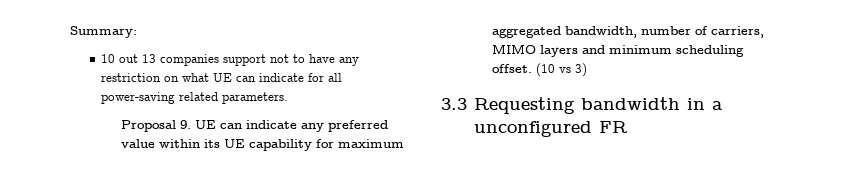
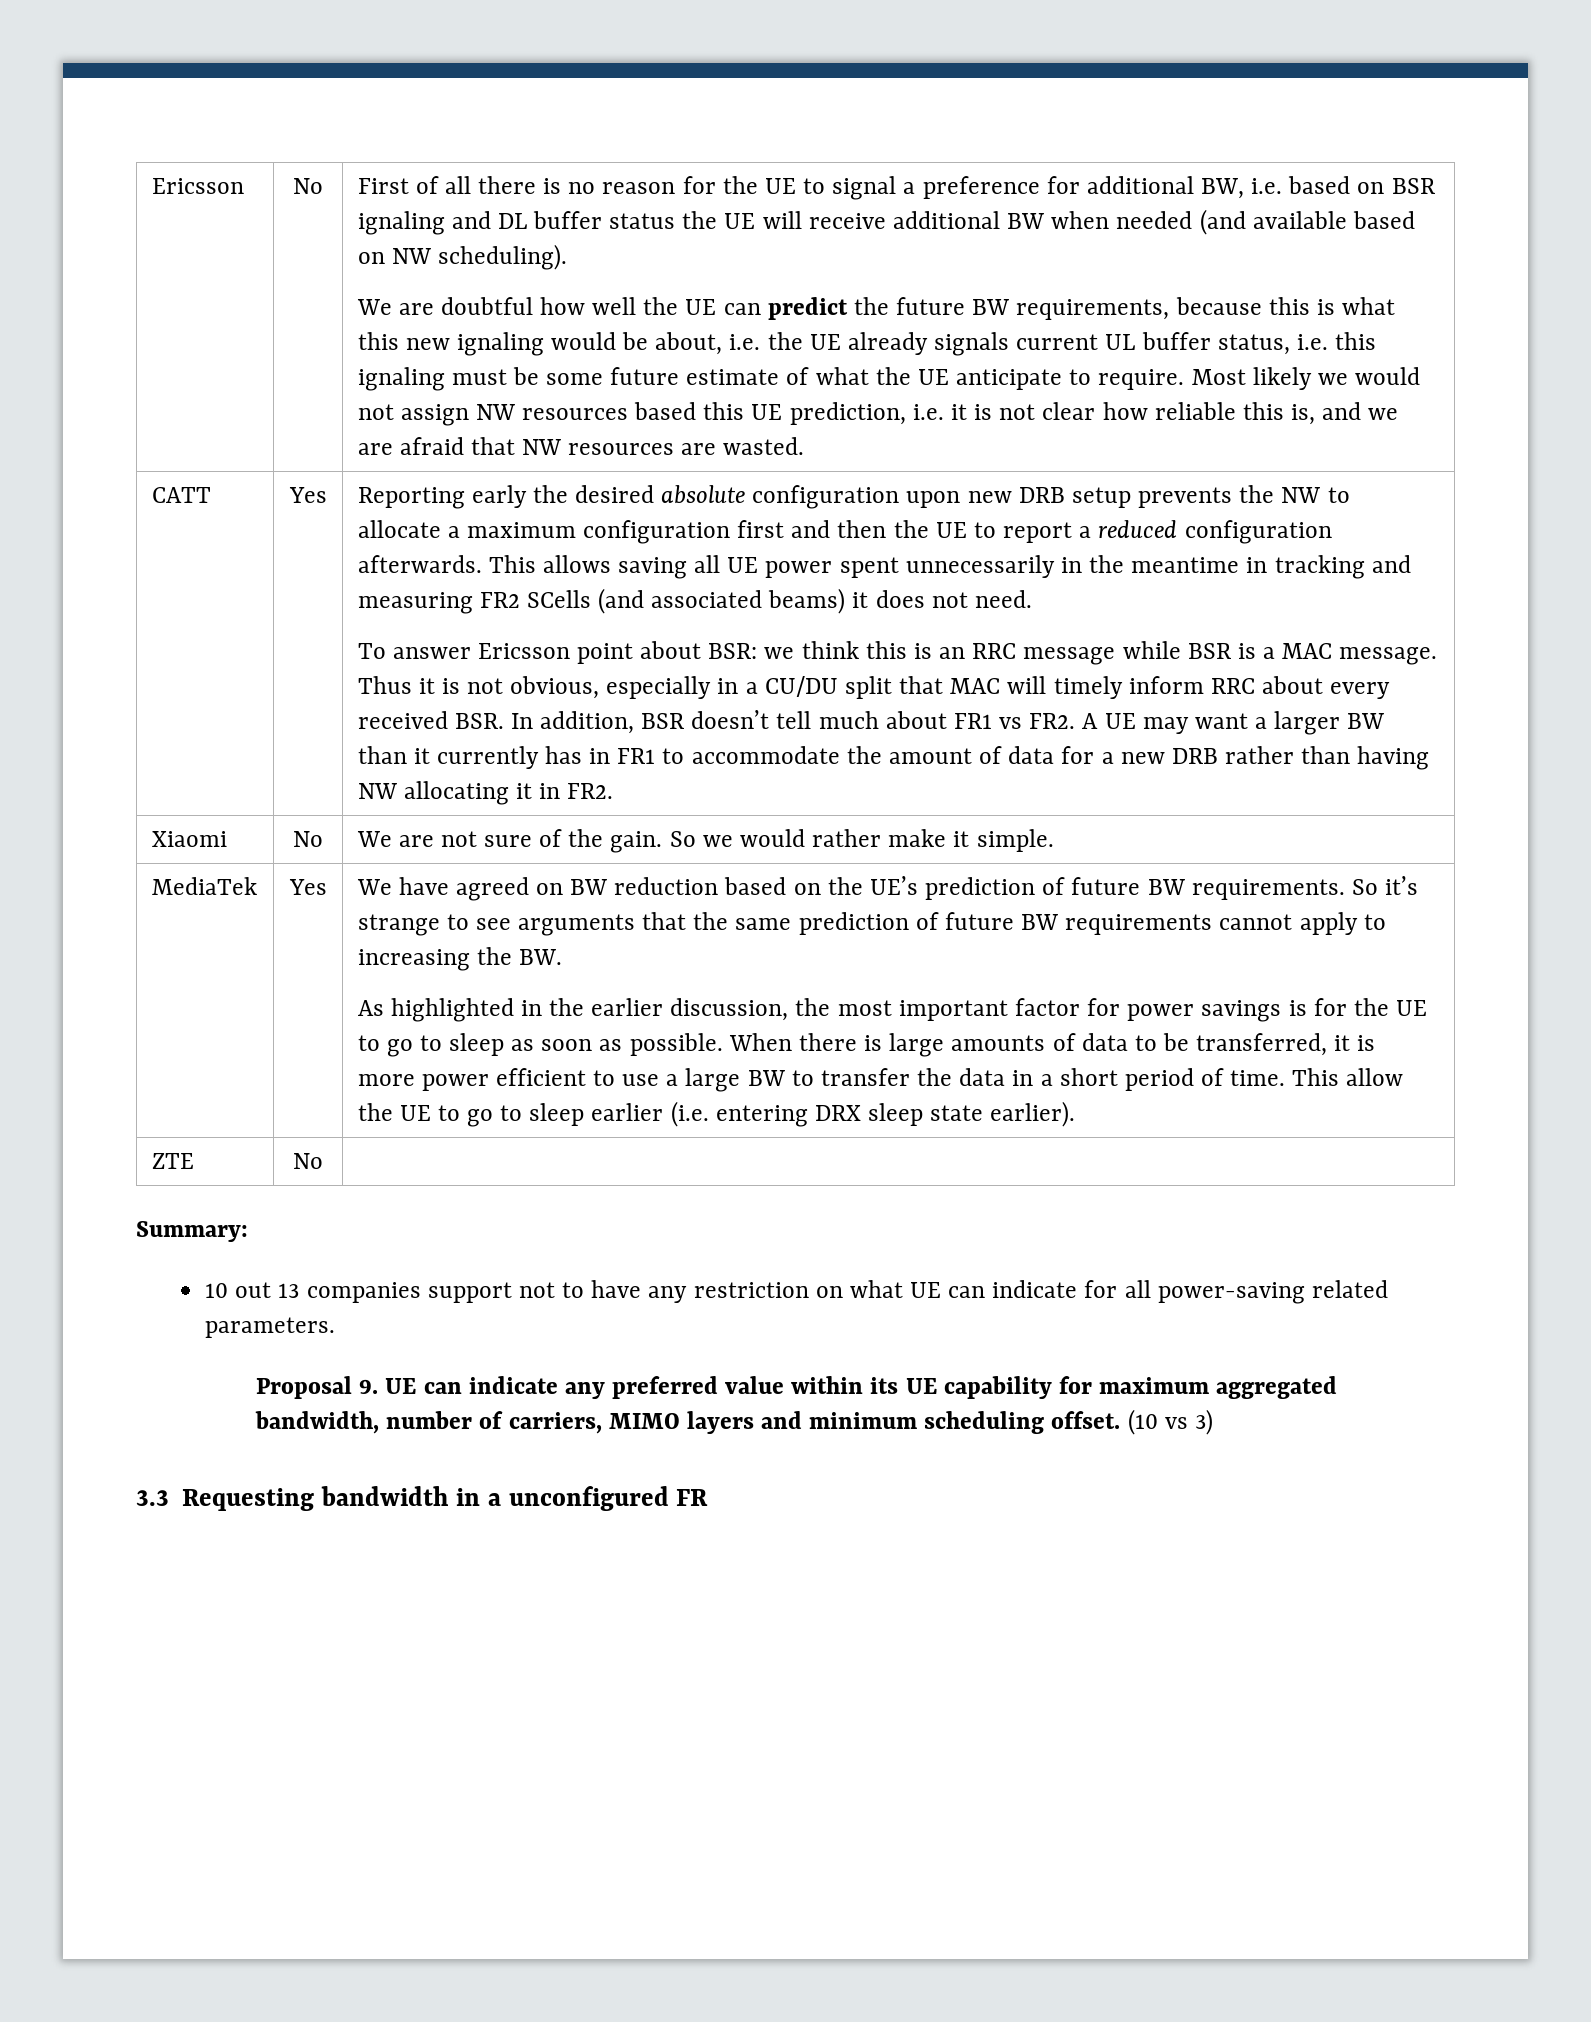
+ Ericsson | No | First of all there is no reason for the UE to signal a preference for additional BW, i.e. based on BSR ignaling and DL buffer status the UE will receive additional BW when needed (and available based on NW scheduling).
+ We are doubtful how well the UE can predict the future BW requirements, because this is what this new ignaling would be about, i.e. the UE already signals current UL buffer status, i.e. this ignaling must be some future estimate of what the UE anticipate to require. Most likely we would not assign NW resources based this UE prediction, i.e. it is not clear how reliable this is, and we are afraid that NW resources are wasted.
+ CATT | Yes | Reporting early the desired absolute configuration upon new DRB setup prevents the NW to allocate a maximum configuration first and then the UE to report a reduced configuration afterwards. This allows saving all UE power spent unnecessarily in the meantime in tracking and measuring FR2 SCells (and associated beams) it does not need.
+ To answer Ericsson point about BSR: we think this is an RRC message while BSR is a MAC message. Thus it is not obvious, especially in a CU/DU split that MAC will timely inform RRC about every received BSR. In addition, BSR doesn’t tell much about FR1 vs FR2. A UE may want a larger BW than it currently has in FR1 to accommodate the amount of data for a new DRB rather than having NW allocating it in FR2.
+ Xiaomi | No | We are not sure of the gain. So we would rather make it simple.
+ MediaTek | Yes | We have agreed on BW reduction based on the UE’s prediction of future BW requirements. So it’s strange to see arguments that the same prediction of future BW requirements cannot apply to increasing the BW.
+ As highlighted in the earlier discussion, the most important factor for power savings is for the UE to go to sleep as soon as possible. When there is large amounts of data to be transferred, it is more power efficient to use a large BW to transfer the data in a short period of time. This allow the UE to go to sleep earlier (i.e. entering DRX sleep state earlier).
+ ZTE | No |

